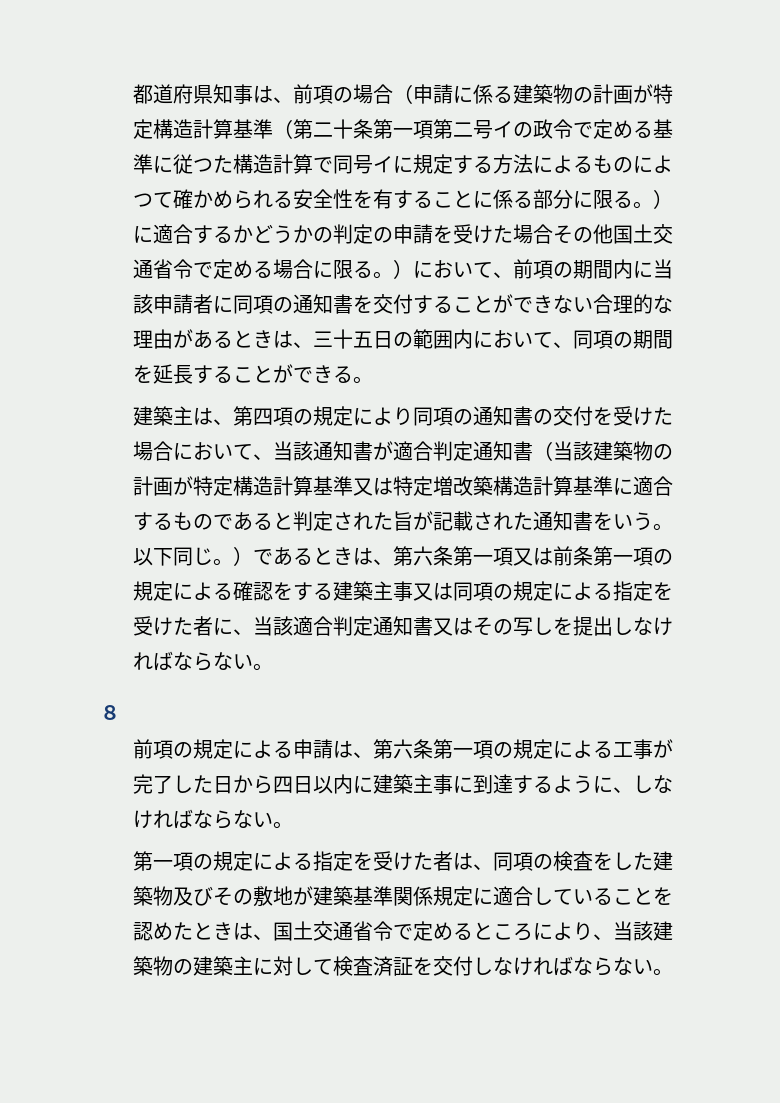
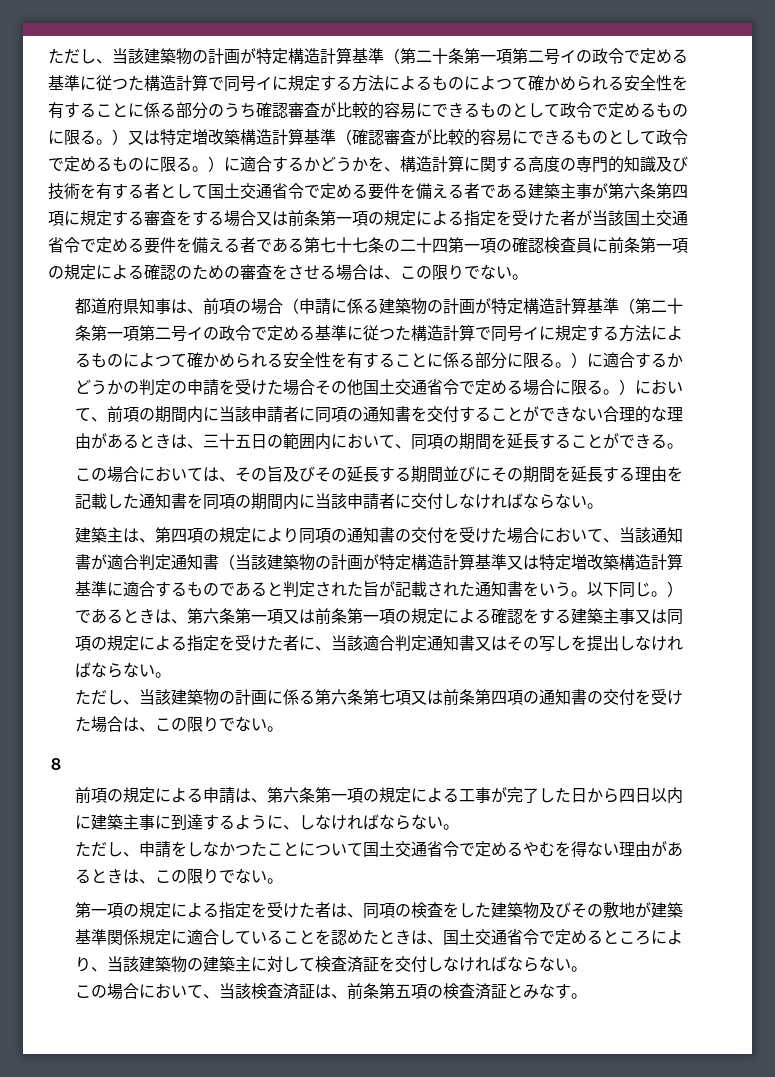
+ ただし、当該建築物の計画が特定構造計算基準（第二十条第一項第二号イの政令で定める基準に従つた構造計算で同号イに規定する方法によるものによつて確かめられる安全性を有することに係る部分のうち確認審査が比較的容易にできるものとして政令で定めるものに限る。）又は特定増改築構造計算基準（確認審査が比較的容易にできるものとして政令で定めるものに限る。）に適合するかどうかを、構造計算に関する高度の専門的知識及び技術を有する者として国土交通省令で定める要件を備える者である建築主事が第六条第四項に規定する審査をする場合又は前条第一項の規定による指定を受けた者が当該国土交通省令で定める要件を備える者である第七十七条の二十四第一項の確認検査員に前条第一項の規定による確認のための審査をさせる場合は、この限りでない。
+ この場合においては、その旨及びその延長する期間並びにその期間を延長する理由を記載した通知書を同項の期間内に当該申請者に交付しなければならない。
+ ただし、当該建築物の計画に係る第六条第七項又は前条第四項の通知書の交付を受けた場合は、この限りでない。
+ ただし、申請をしなかつたことについて国土交通省令で定めるやむを得ない理由があるときは、この限りでない。
+ この場合において、当該検査済証は、前条第五項の検査済証とみなす。

